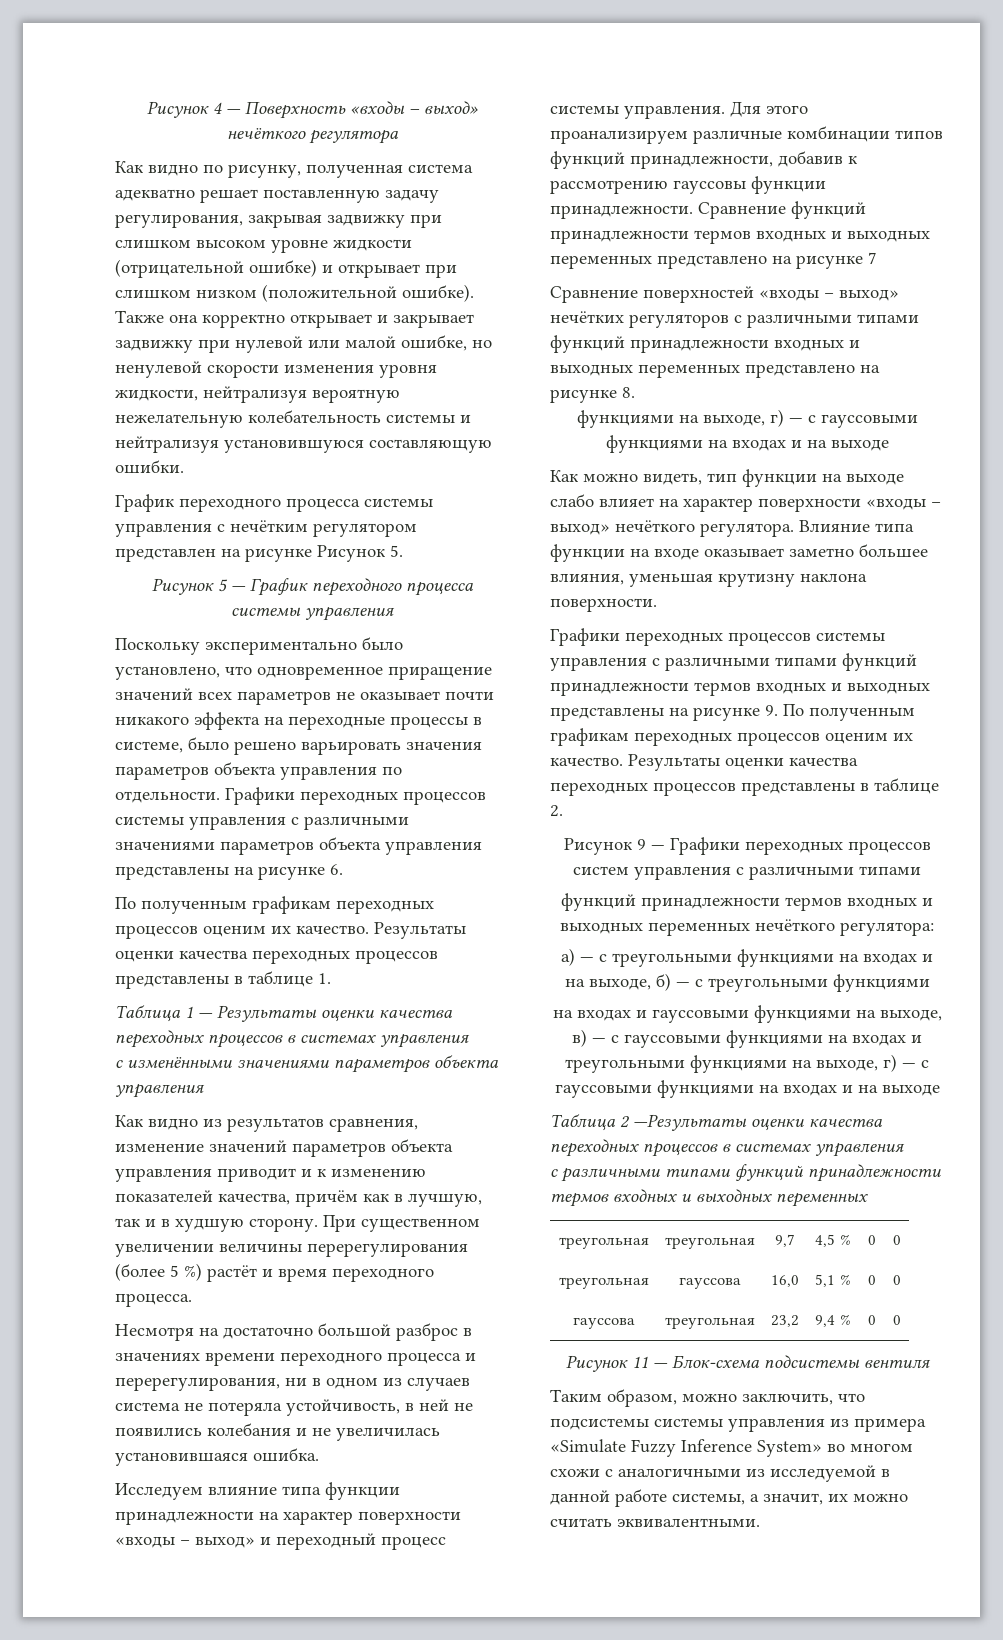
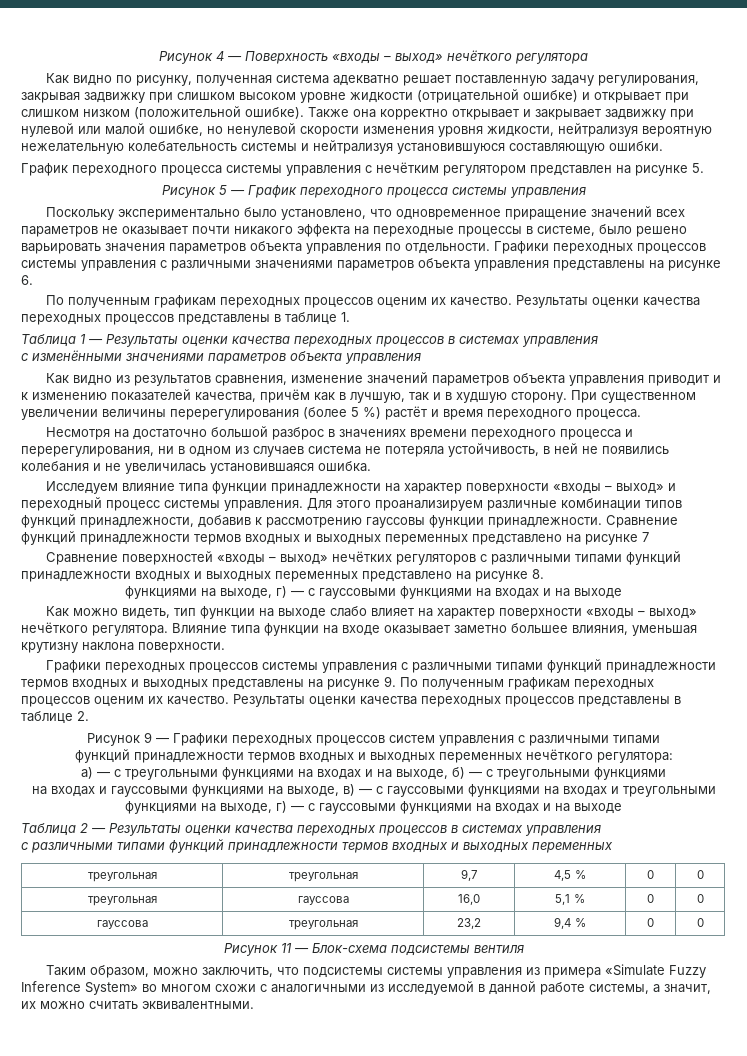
- График переходного процесса системы управления с нечётким регулятором представлен на рисунке Рисунок 5.
+ График переходного процесса системы управления с нечётким регулятором представлен на рисунке 5.
- Таблица 2 —Результаты оценки качества переходных процессов в системах управления
+ Таблица 2 — Результаты оценки качества переходных процессов в системах управления

